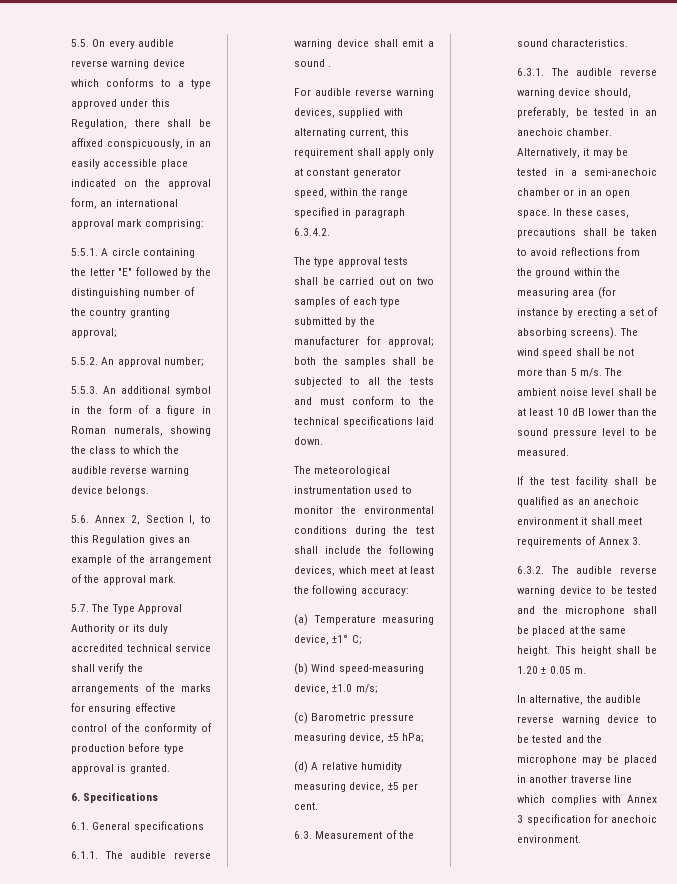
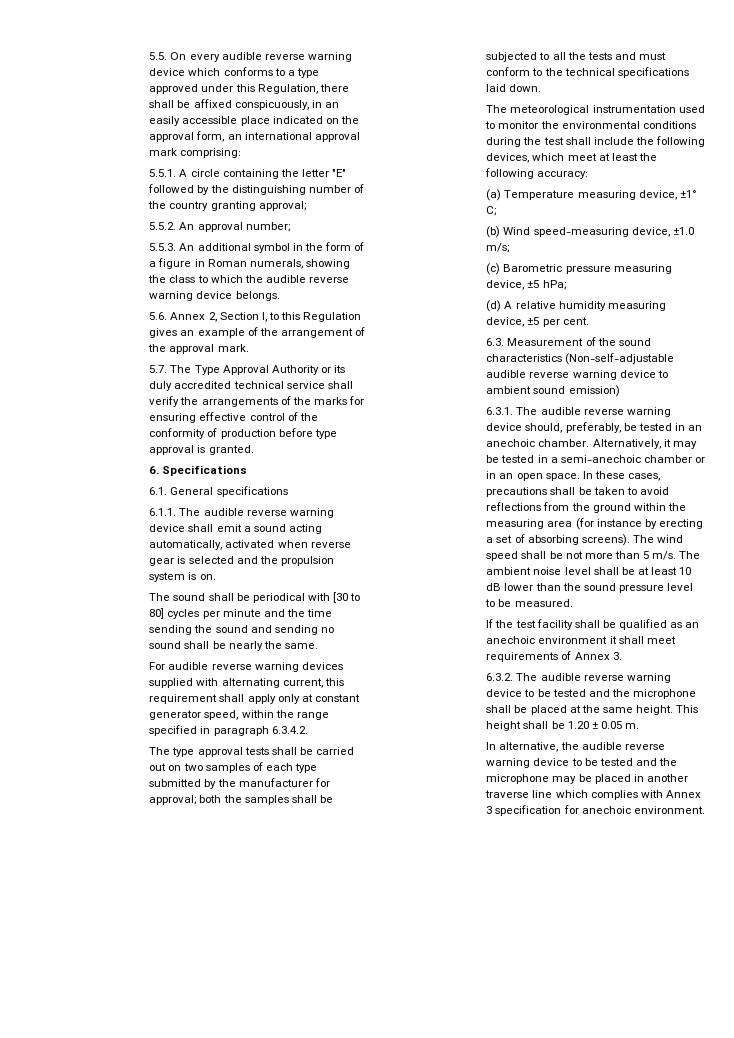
- 6.1.1. The audible reverse warning device shall emit a sound .
+ 6.1.1. The audible reverse warning device shall emit a sound acting automatically, activated when reverse gear is selected and the propulsion system is on.
+ The sound shall be periodical with [30 to 80] cycles per minute and the time sending the sound and sending no sound shall be nearly the same.
- For audible reverse warning devices, supplied with alternating current, this requirement shall apply only at constant generator speed, within the range specified in paragraph 6.3.4.2.
+ For audible reverse warning devices supplied with alternating current, this requirement shall apply only at constant generator speed, within the range specified in paragraph 6.3.4.2.
- 6.3. Measurement of the sound characteristics.
+ 6.3. Measurement of the sound characteristics (Non-self-adjustable audible reverse warning device to ambient sound emission)

